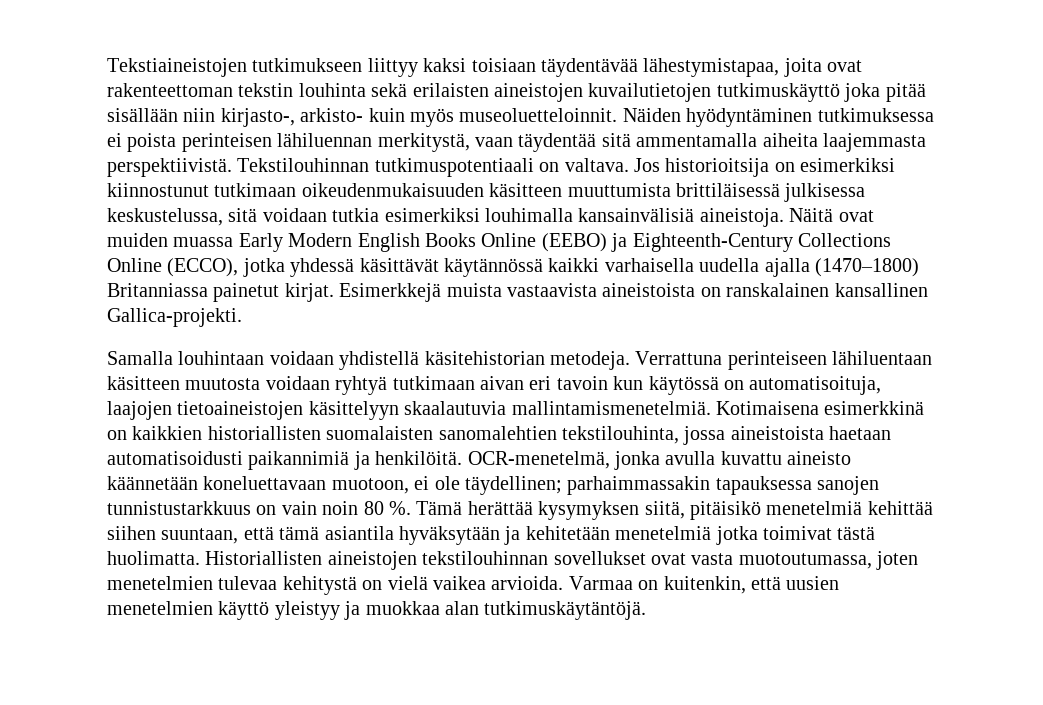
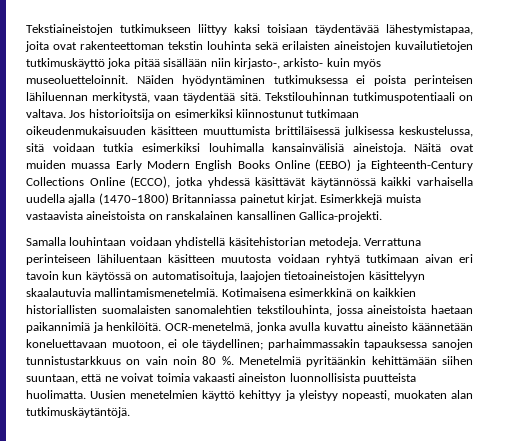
- Näiden hyödyntäminen tutkimuksessa ei poista perinteisen lähiluennan merkitystä, vaan täydentää sitä ammentamalla aiheita laajemmasta perspektiivistä.
+ Näiden hyödyntäminen tutkimuksessa ei poista perinteisen lähiluennan merkitystä, vaan täydentää sitä.
- Kotimaisena esimerkkinä on kaikkien historiallisten suomalaisten sanomalehtien tekstilouhinta, jossa aineistoista haetaan automatisoidusti paikannimiä ja henkilöitä.
+ Kotimaisena esimerkkinä on kaikkien historiallisten suomalaisten sanomalehtien tekstilouhinta, jossa aineistoista haetaan paikannimiä ja henkilöitä.
- Tämä herättää kysymyksen siitä, pitäisikö menetelmiä kehittää siihen suuntaan, että tämä asiantila hyväksytään ja kehitetään menetelmiä jotka toimivat tästä huolimatta. Historiallisten aineistojen tekstilouhinnan sovellukset ovat vasta muotoutumassa, joten menetelmien tulevaa kehitystä on vielä vaikea arvioida. Varmaa on kuitenkin, että uusien menetelmien käyttö yleistyy ja muokkaa alan tutkimuskäytäntöjä.
+ Menetelmiä pyritäänkin kehittämään siihen suuntaan, että ne voivat toimia vakaasti aineiston luonnollisista puutteista huolimatta. Uusien menetelmien käyttö kehittyy ja yleistyy nopeasti, muokaten alan tutkimuskäytäntöjä.

